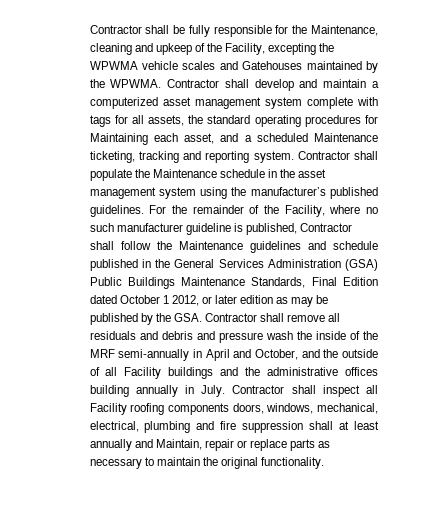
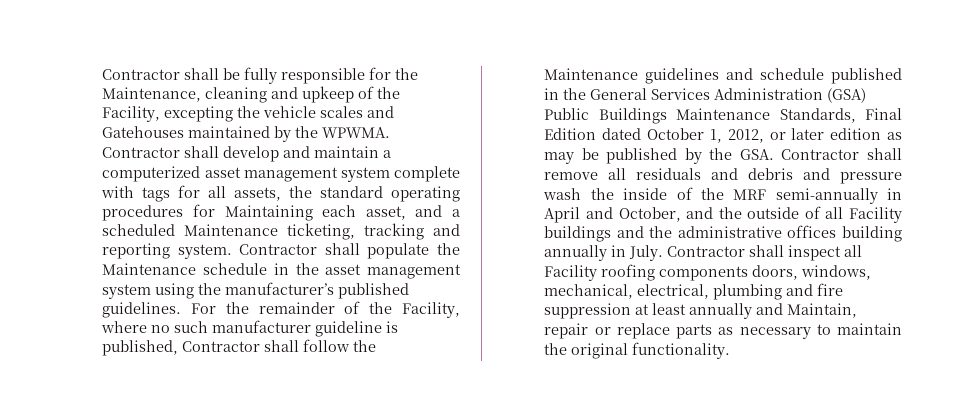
- Contractor shall be fully responsible for the Maintenance, cleaning and upkeep of the Facility, excepting the WPWMA vehicle scales and Gatehouses maintained by the WPWMA.
+ Contractor shall be fully responsible for the Maintenance, cleaning and upkeep of the Facility, excepting the vehicle scales and Gatehouses maintained by the WPWMA.
- For the remainder of the Facility, where no such manufacturer guideline is published, Contractor shall follow the Maintenance guidelines and schedule published in the General Services Administration (GSA) Public Buildings Maintenance Standards, Final Edition dated October 1 2012, or later edition as may be published by the GSA. Contractor shall remove all residuals and debris and pressure wash the inside of the MRF semi-annually in April and October, and the outside of all Facility buildings and the administrative offices building annually in July.
+ For the remainder of the Facility, where no such manufacturer guideline is published, Contractor shall follow the Maintenance guidelines and schedule published in the General Services Administration (GSA) Public Buildings Maintenance Standards, Final Edition dated October 1, 2012, or later edition as may be published by the GSA. Contractor shall remove all residuals and debris and pressure wash the inside of the MRF semi-annually in April and October, and the outside of all Facility buildings and the administrative offices building annually in July.
- Contractor shall inspect all Facility roofing components doors, windows, mechanical, electrical, plumbing and fire suppression shall at least annually and Maintain, repair or replace parts as necessary to maintain the original functionality.
+ Contractor shall inspect all Facility roofing components doors, windows, mechanical, electrical, plumbing and fire suppression at least annually and Maintain, repair or replace parts as necessary to maintain the original functionality.

